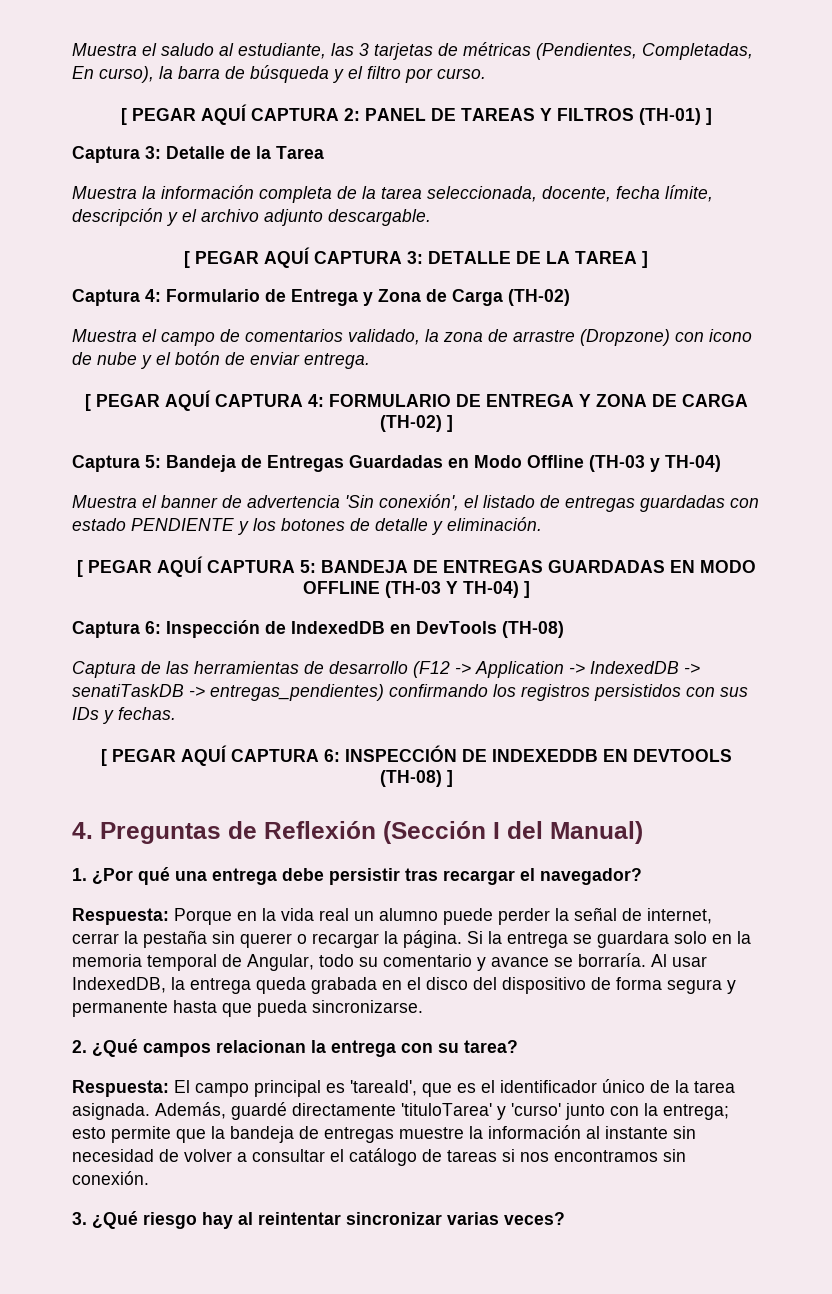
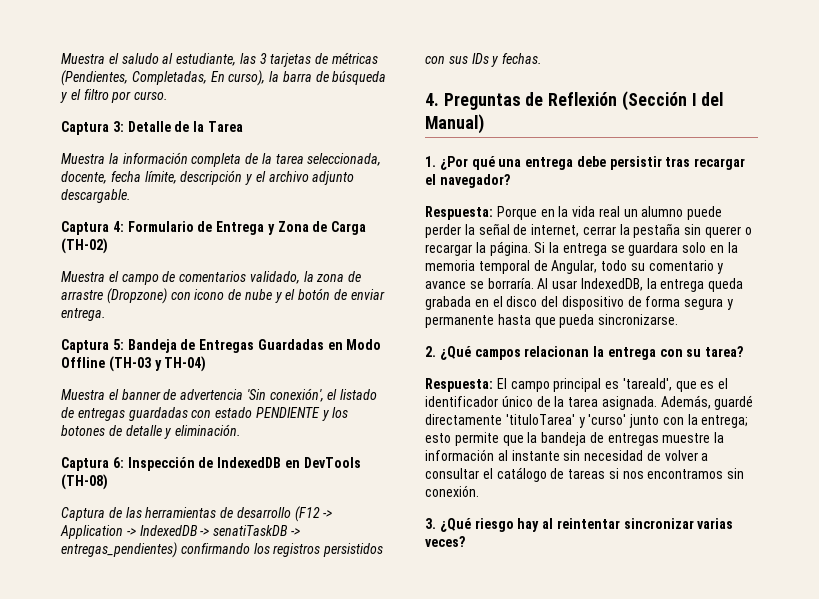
- [ PEGAR AQUÍ CAPTURA 2: PANEL DE TAREAS Y FILTROS (TH-01) ]
- [ PEGAR AQUÍ CAPTURA 3: DETALLE DE LA TAREA ]
- [ PEGAR AQUÍ CAPTURA 4: FORMULARIO DE ENTREGA Y ZONA DE CARGA (TH-02) ]
- [ PEGAR AQUÍ CAPTURA 5: BANDEJA DE ENTREGAS GUARDADAS EN MODO OFFLINE (TH-03 Y TH-04) ]
- [ PEGAR AQUÍ CAPTURA 6: INSPECCIÓN DE INDEXEDDB EN DEVTOOLS (TH-08) ]

